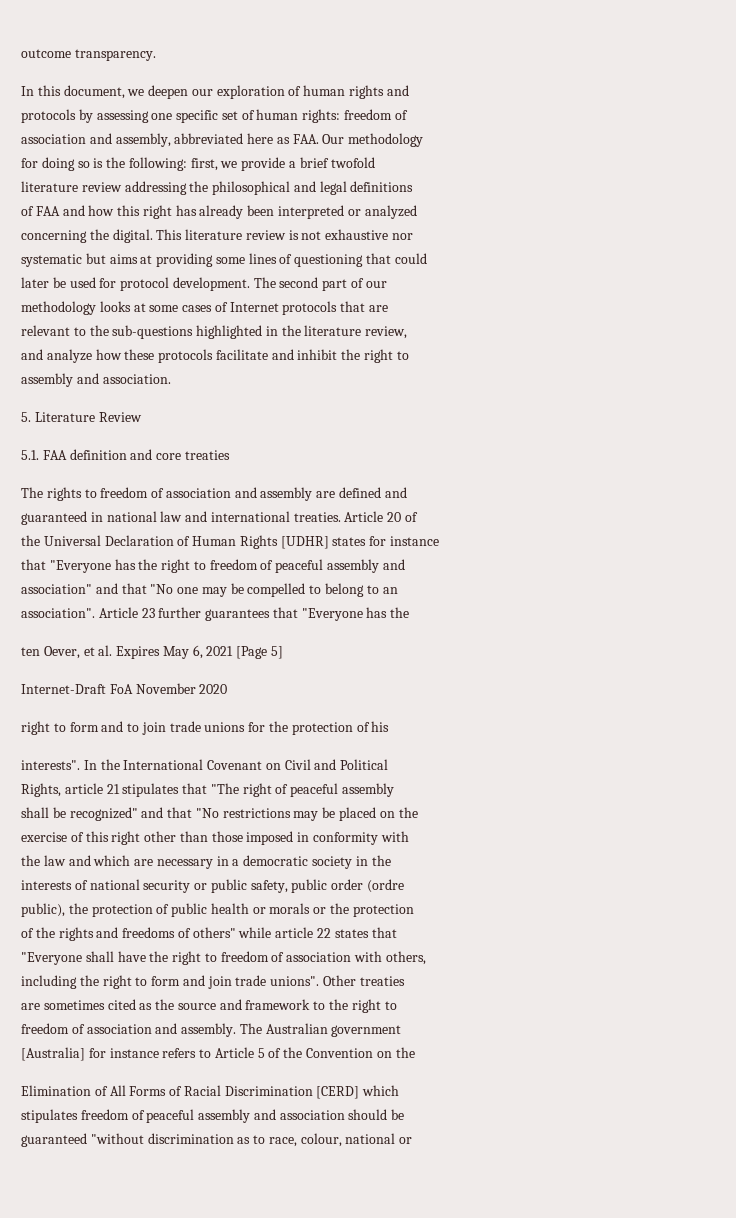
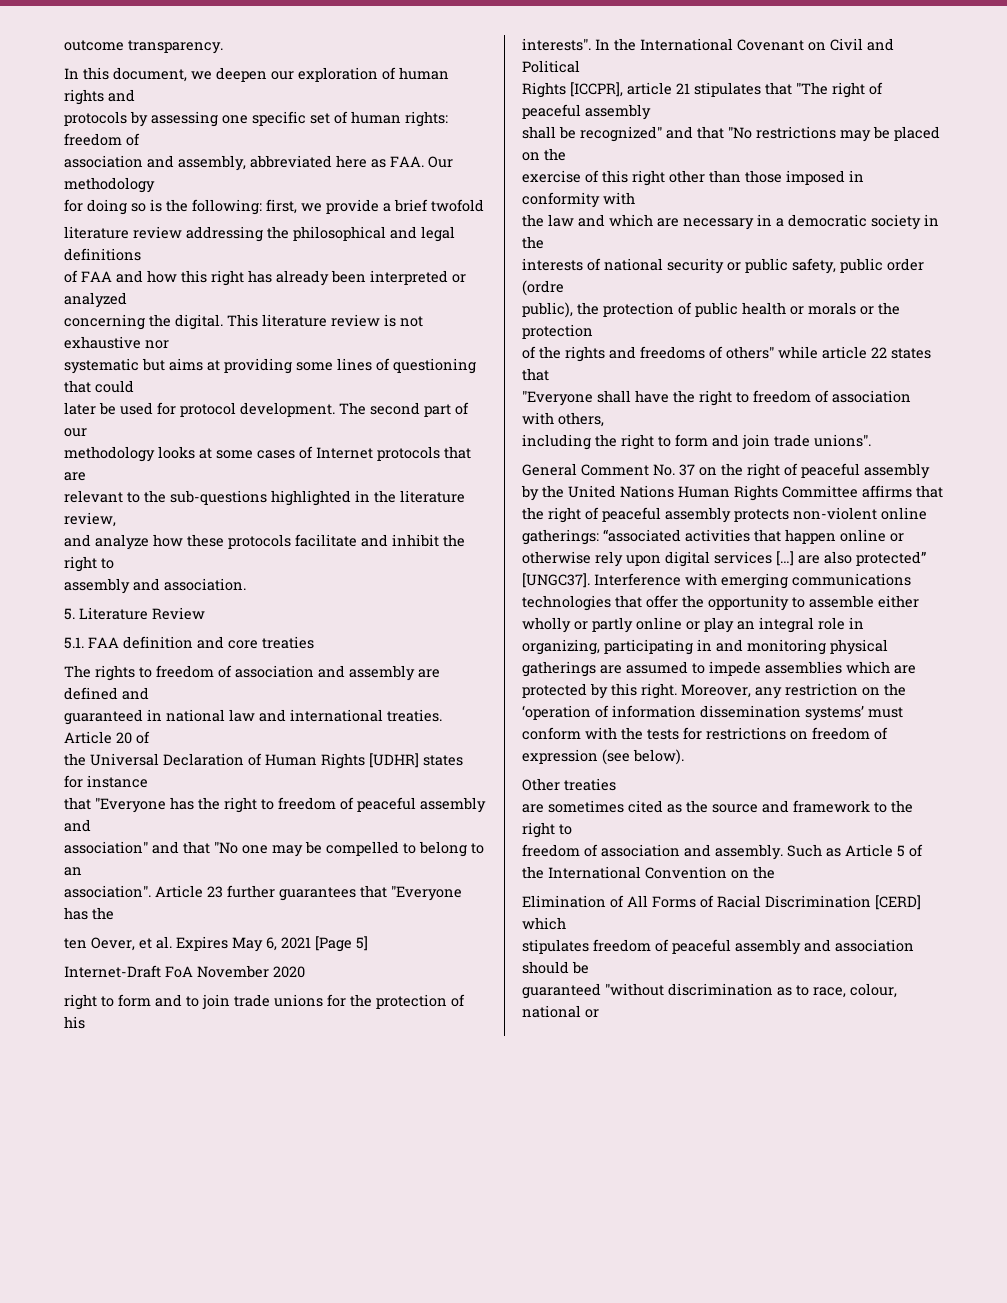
- Rights, article 21 stipulates that "The right of peaceful assembly
+ Rights [ICCPR], article 21 stipulates that "The right of peaceful assembly
- including the right to form and join trade unions". Other treaties
+ including the right to form and join trade unions".
+ General Comment No. 37 on the right of peaceful assembly by the United Nations Human Rights Committee affirms that the right of peaceful assembly protects non-violent online gatherings: “associated activities that happen online or otherwise rely upon digital services […] are also protected” [UNGC37]. Interference with emerging communications technologies that offer the opportunity to assemble either wholly or partly online or play an integral role in organizing, participating in and monitoring physical gatherings are assumed to impede assemblies which are protected by this right. Moreover, any restriction on the ‘operation of information dissemination systems’ must conform with the tests for restrictions on freedom of expression (see below).
+ Other treaties
- The Australian government
- [Australia] for instance refers to Article 5 of the Convention on the
+ Such as Article 5 of the International Convention on the

